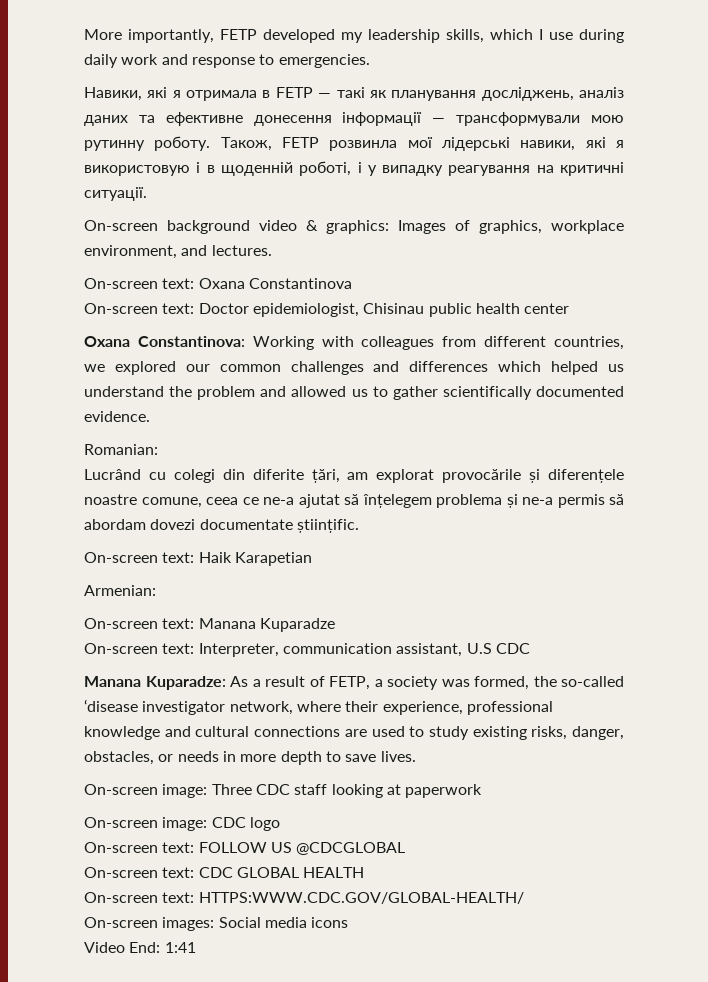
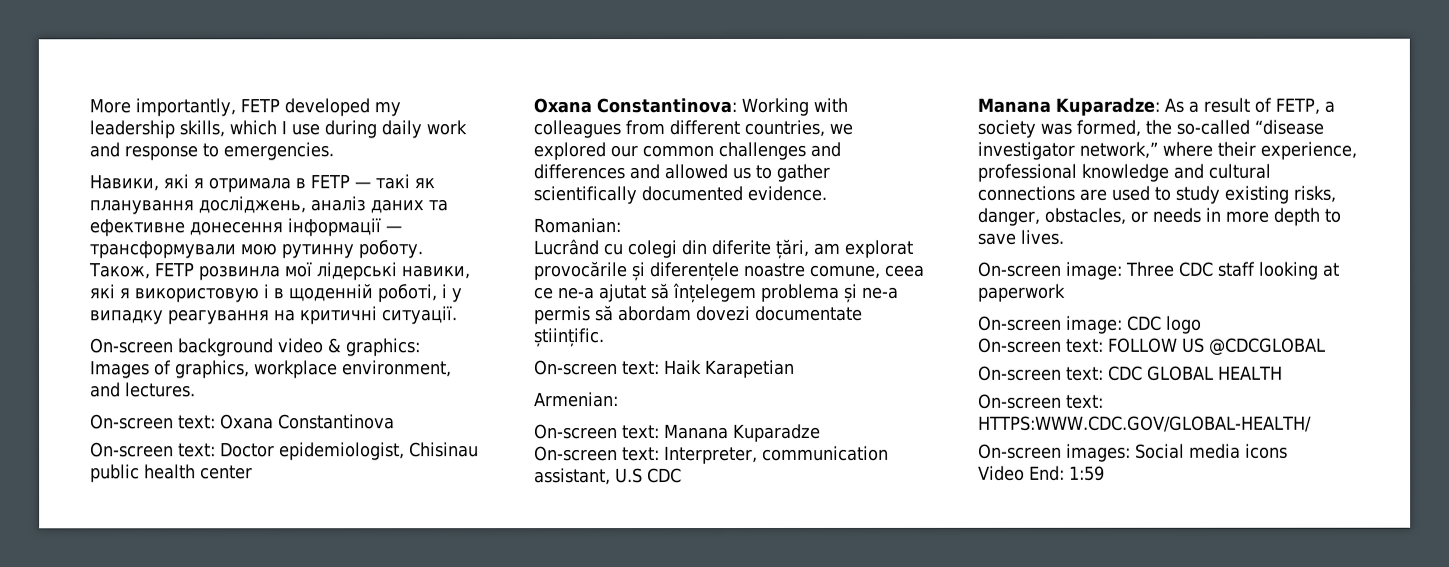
- Oxana Constantinova: Working with colleagues from different countries, we explored our common challenges and differences which helped us understand the problem and allowed us to gather scientifically documented evidence.
+ Oxana Constantinova: Working with colleagues from different countries, we explored our common challenges and differences and allowed us to gather scientifically documented evidence.
- Manana Kuparadze: As a result of FETP, a society was formed, the so-called ‘disease investigator network, where their experience, professional knowledge and cultural connections are used to study existing risks, danger, obstacles, or needs in more depth to save lives.
+ Manana Kuparadze: As a result of FETP, a society was formed, the so-called “disease investigator network,” where their experience, professional knowledge and cultural connections are used to study existing risks, danger, obstacles, or needs in more depth to save lives.
- Video End: 1:41
+ Video End: 1:59

